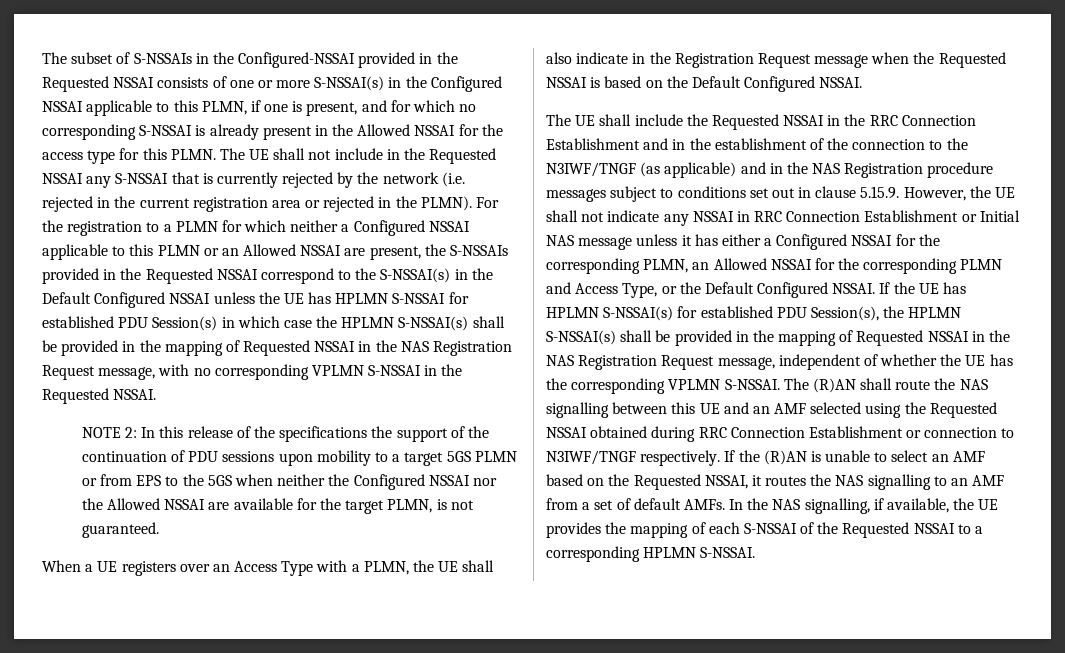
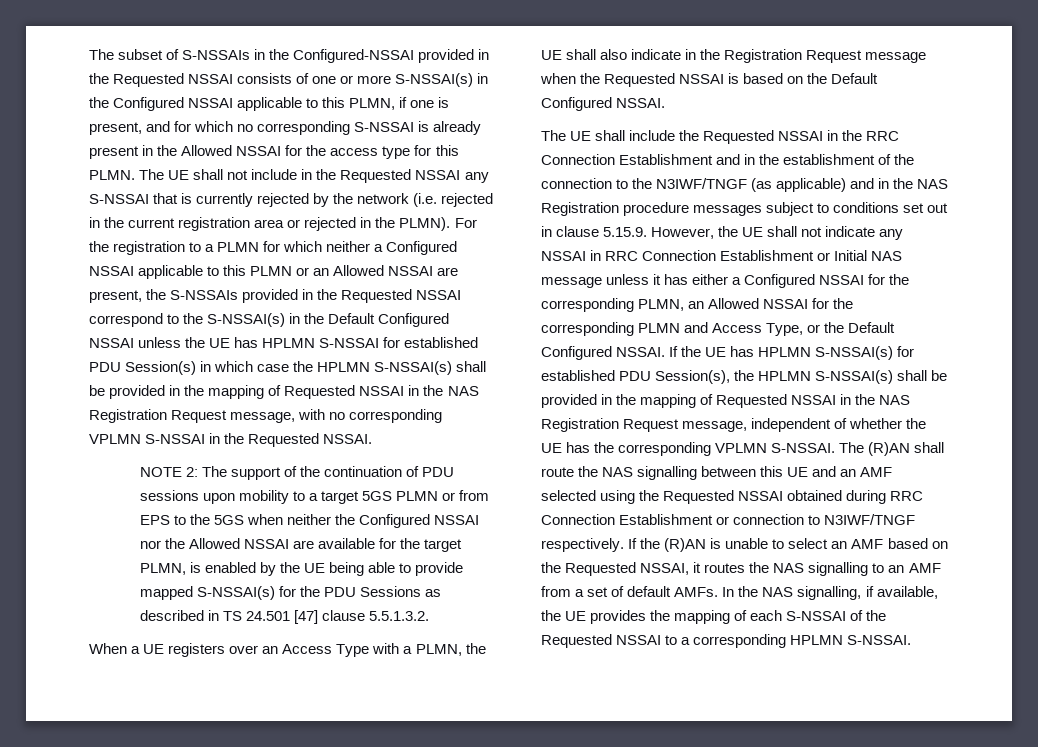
- NOTE 2: In this release of the specifications the support of the continuation of PDU sessions upon mobility to a target 5GS PLMN or from EPS to the 5GS when neither the Configured NSSAI nor the Allowed NSSAI are available for the target PLMN, is not guaranteed.
+ NOTE 2: The support of the continuation of PDU sessions upon mobility to a target 5GS PLMN or from EPS to the 5GS when neither the Configured NSSAI nor the Allowed NSSAI are available for the target PLMN, is enabled by the UE being able to provide mapped S-NSSAI(s) for the PDU Sessions as described in TS 24.501 [47] clause 5.5.1.3.2.

